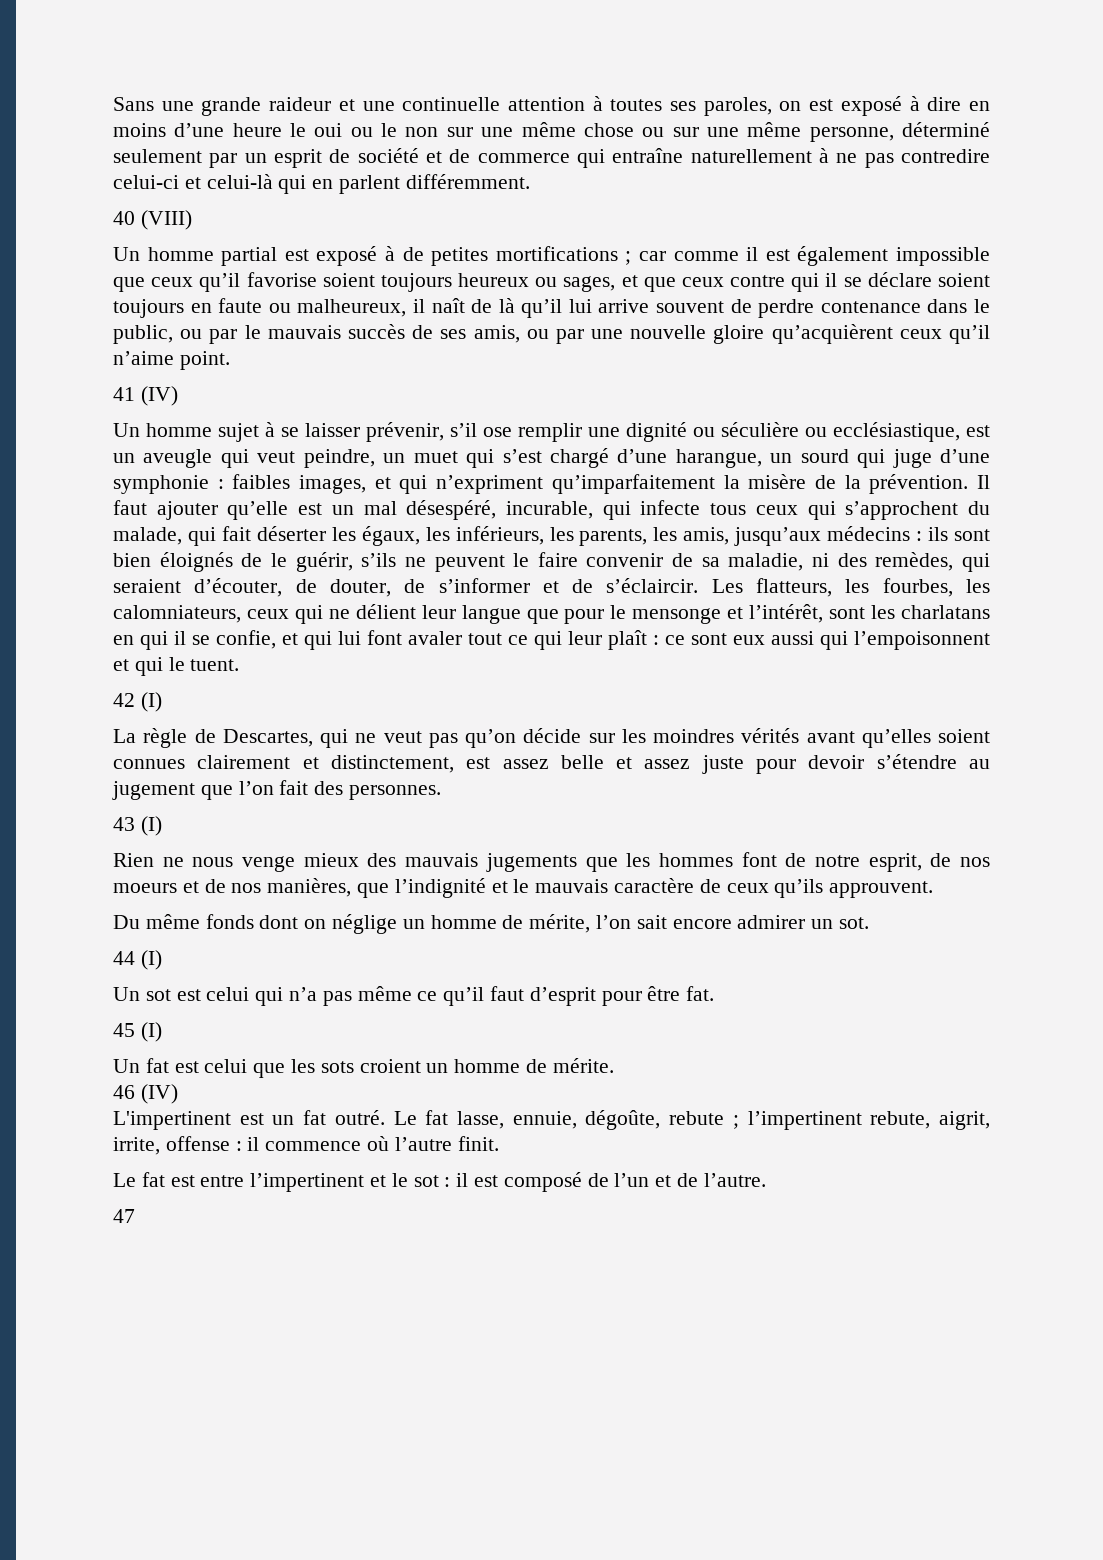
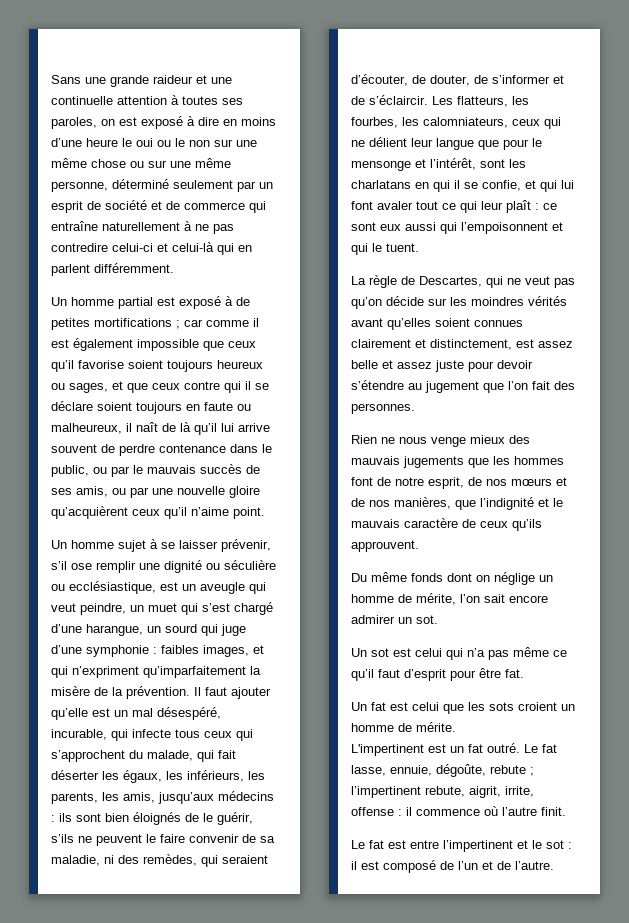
- 40 (VIII)
- 41 (IV)
- 42 (I)
- 43 (I)
- Rien ne nous venge mieux des mauvais jugements que les hommes font de notre esprit, de nos moeurs et de nos manières, que l’indignité et le mauvais caractère de ceux qu’ils approuvent.
+ Rien ne nous venge mieux des mauvais jugements que les hommes font de notre esprit, de nos mœurs et de nos manières, que l’indignité et le mauvais caractère de ceux qu’ils approuvent.
- 44 (I)
- 45 (I)
- 46 (IV)
- 47

